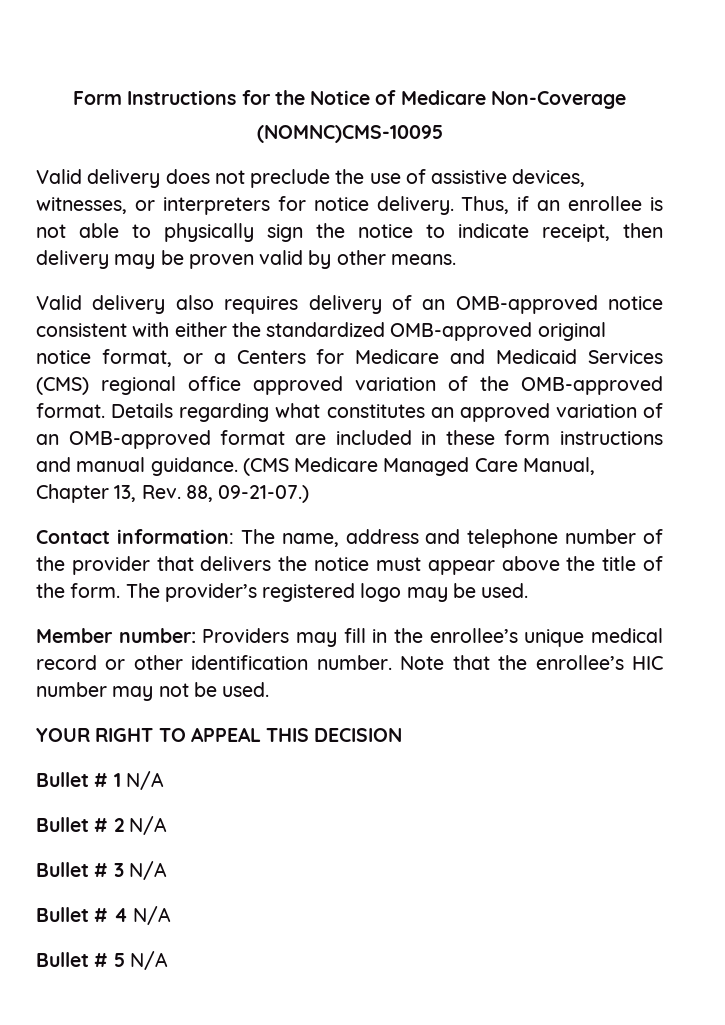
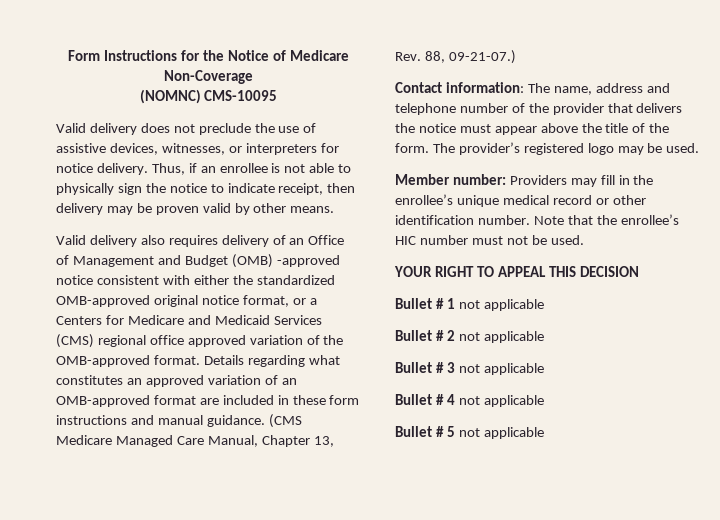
- (NOMNC)CMS-10095
+ (NOMNC) CMS-10095
- Valid delivery also requires delivery of an OMB-approved notice consistent with either the standardized OMB-approved original notice format, or a Centers for Medicare and Medicaid Services (CMS) regional office approved variation of the OMB-approved format.
+ Valid delivery also requires delivery of an Office of Management and Budget (OMB) -approved notice consistent with either the standardized OMB-approved original notice format, or a Centers for Medicare and Medicaid Services (CMS) regional office approved variation of the OMB-approved format.
- Note that the enrollee’s HIC number may not be used.
+ Note that the enrollee’s HIC number must not be used.
- Bullet # 1 N/A
+ Bullet # 1 not applicable
- Bullet # 2 N/A
+ Bullet # 2 not applicable
- Bullet # 3 N/A
+ Bullet # 3 not applicable
- Bullet # 4 N/A
+ Bullet # 4 not applicable
- Bullet # 5 N/A
+ Bullet # 5 not applicable

